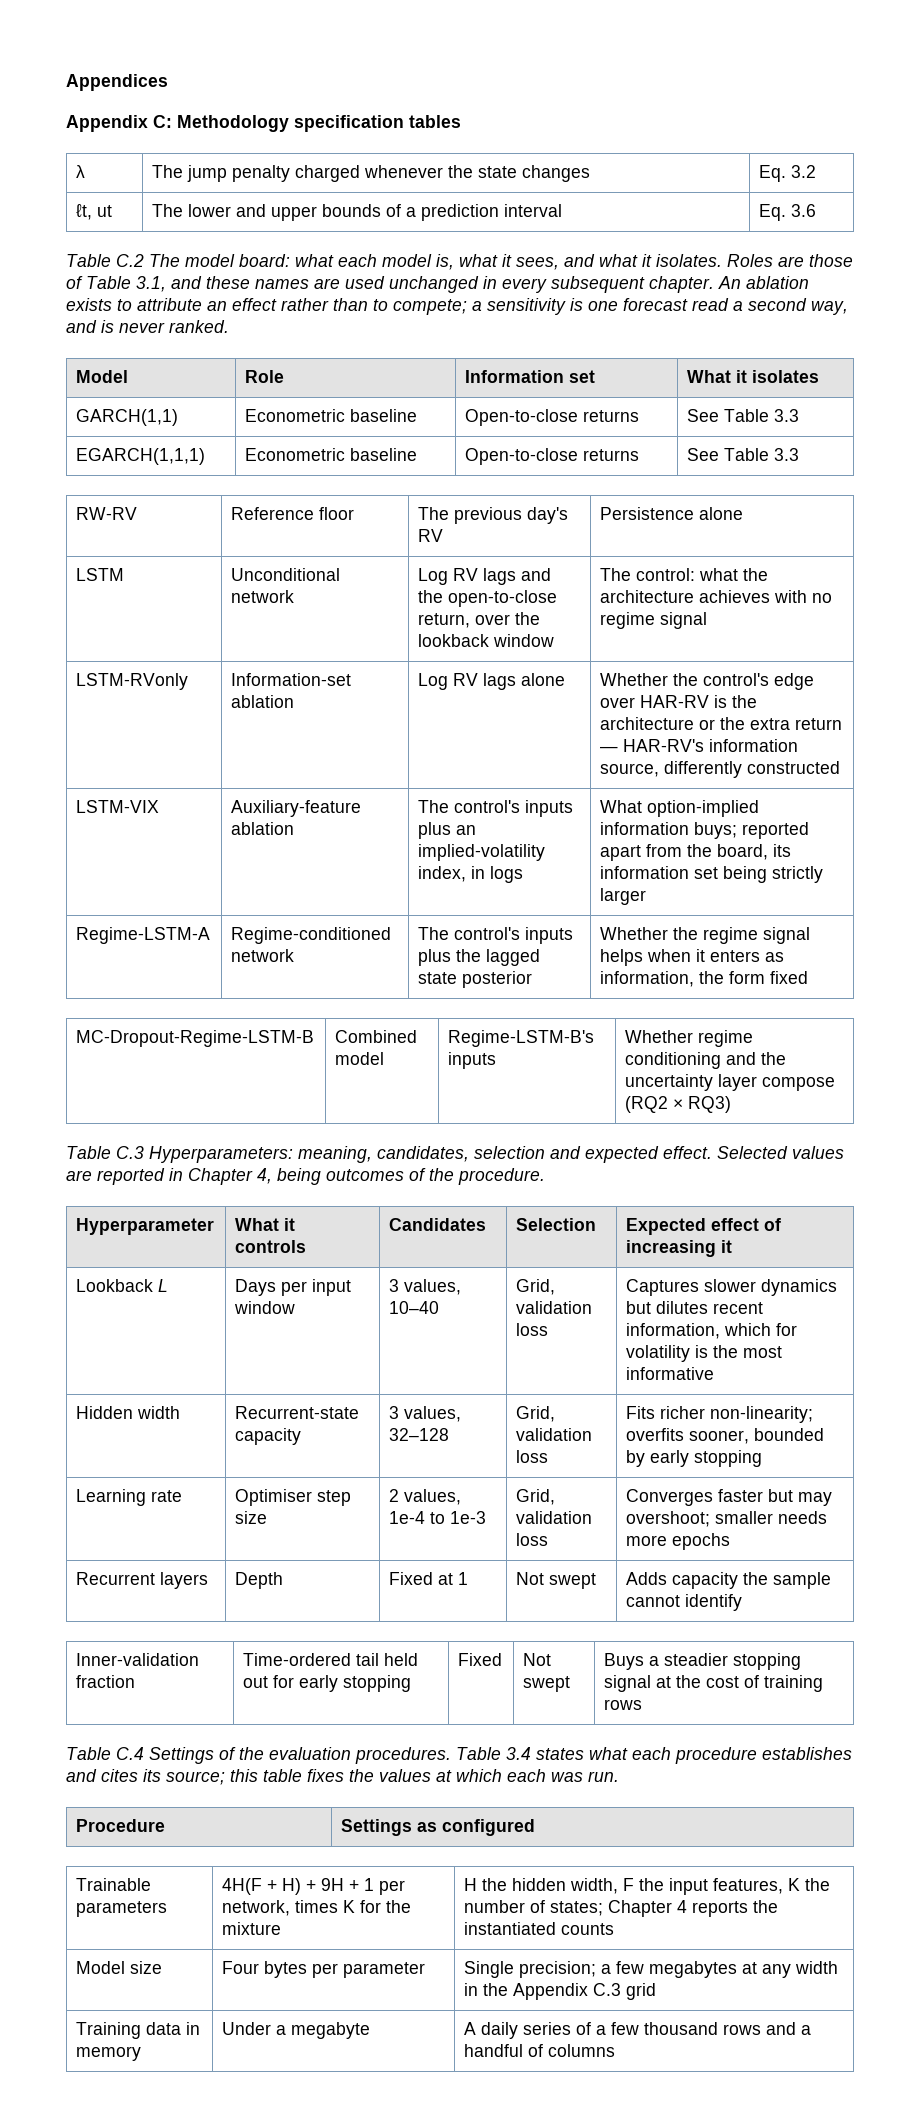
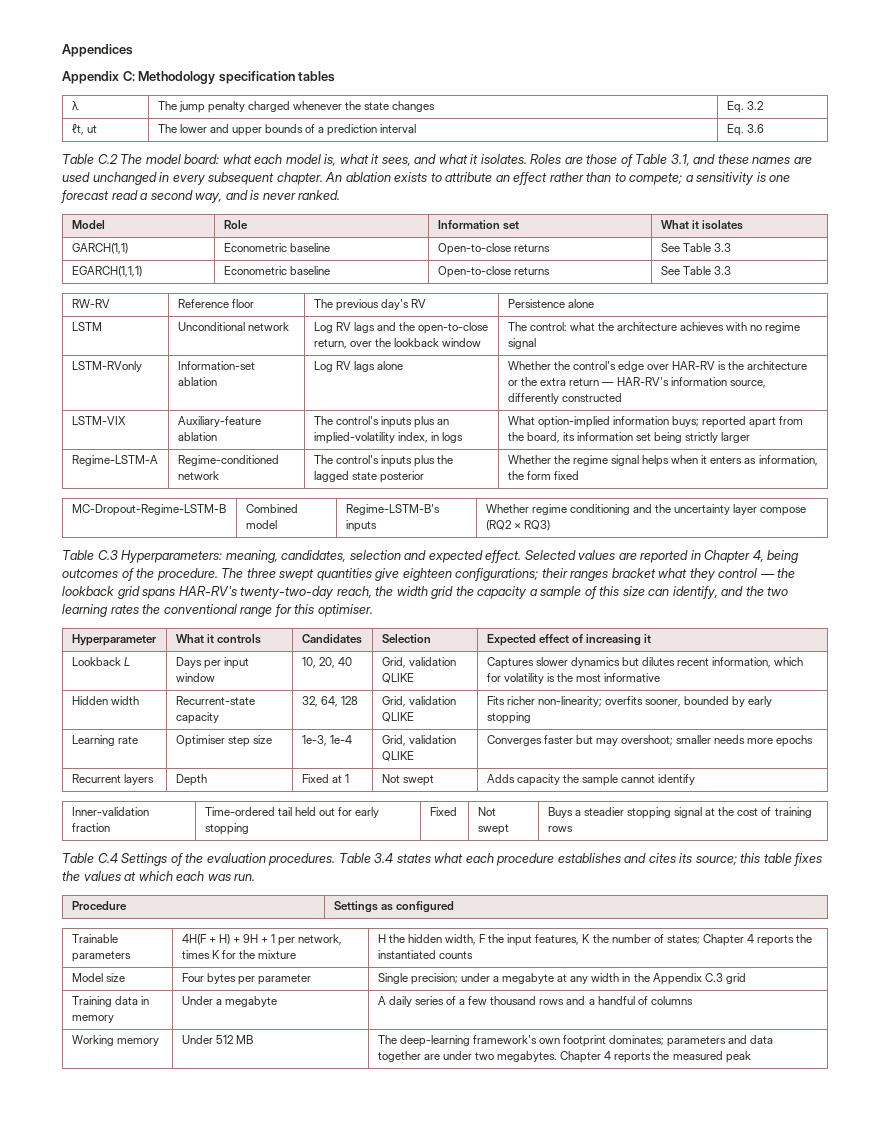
+ The three swept quantities give eighteen configurations; their ranges bracket what they control — the lookback grid spans HAR-RV's twenty-two-day reach, the width grid the capacity a sample of this size can identify, and the two learning rates the conventional range for this optimiser.
- Lookback L | Days per input window | 3 values, 10–40 | Grid, validation loss | Captures slower dynamics but dilutes recent information, which for volatility is the most informative
+ Lookback L | Days per input window | 10, 20, 40 | Grid, validation QLIKE | Captures slower dynamics but dilutes recent information, which for volatility is the most informative
- Hidden width | Recurrent-state capacity | 3 values, 32–128 | Grid, validation loss | Fits richer non-linearity; overfits sooner, bounded by early stopping
+ Hidden width | Recurrent-state capacity | 32, 64, 128 | Grid, validation QLIKE | Fits richer non-linearity; overfits sooner, bounded by early stopping
- Learning rate | Optimiser step size | 2 values, 1e-4 to 1e-3 | Grid, validation loss | Converges faster but may overshoot; smaller needs more epochs
+ Learning rate | Optimiser step size | 1e-3, 1e-4 | Grid, validation QLIKE | Converges faster but may overshoot; smaller needs more epochs
- Model size | Four bytes per parameter | Single precision; a few megabytes at any width in the Appendix C.3 grid
+ Model size | Four bytes per parameter | Single precision; under a megabyte at any width in the Appendix C.3 grid
+ Working memory | Under 512 MB | The deep-learning framework's own footprint dominates; parameters and data together are under two megabytes. Chapter 4 reports the measured peak

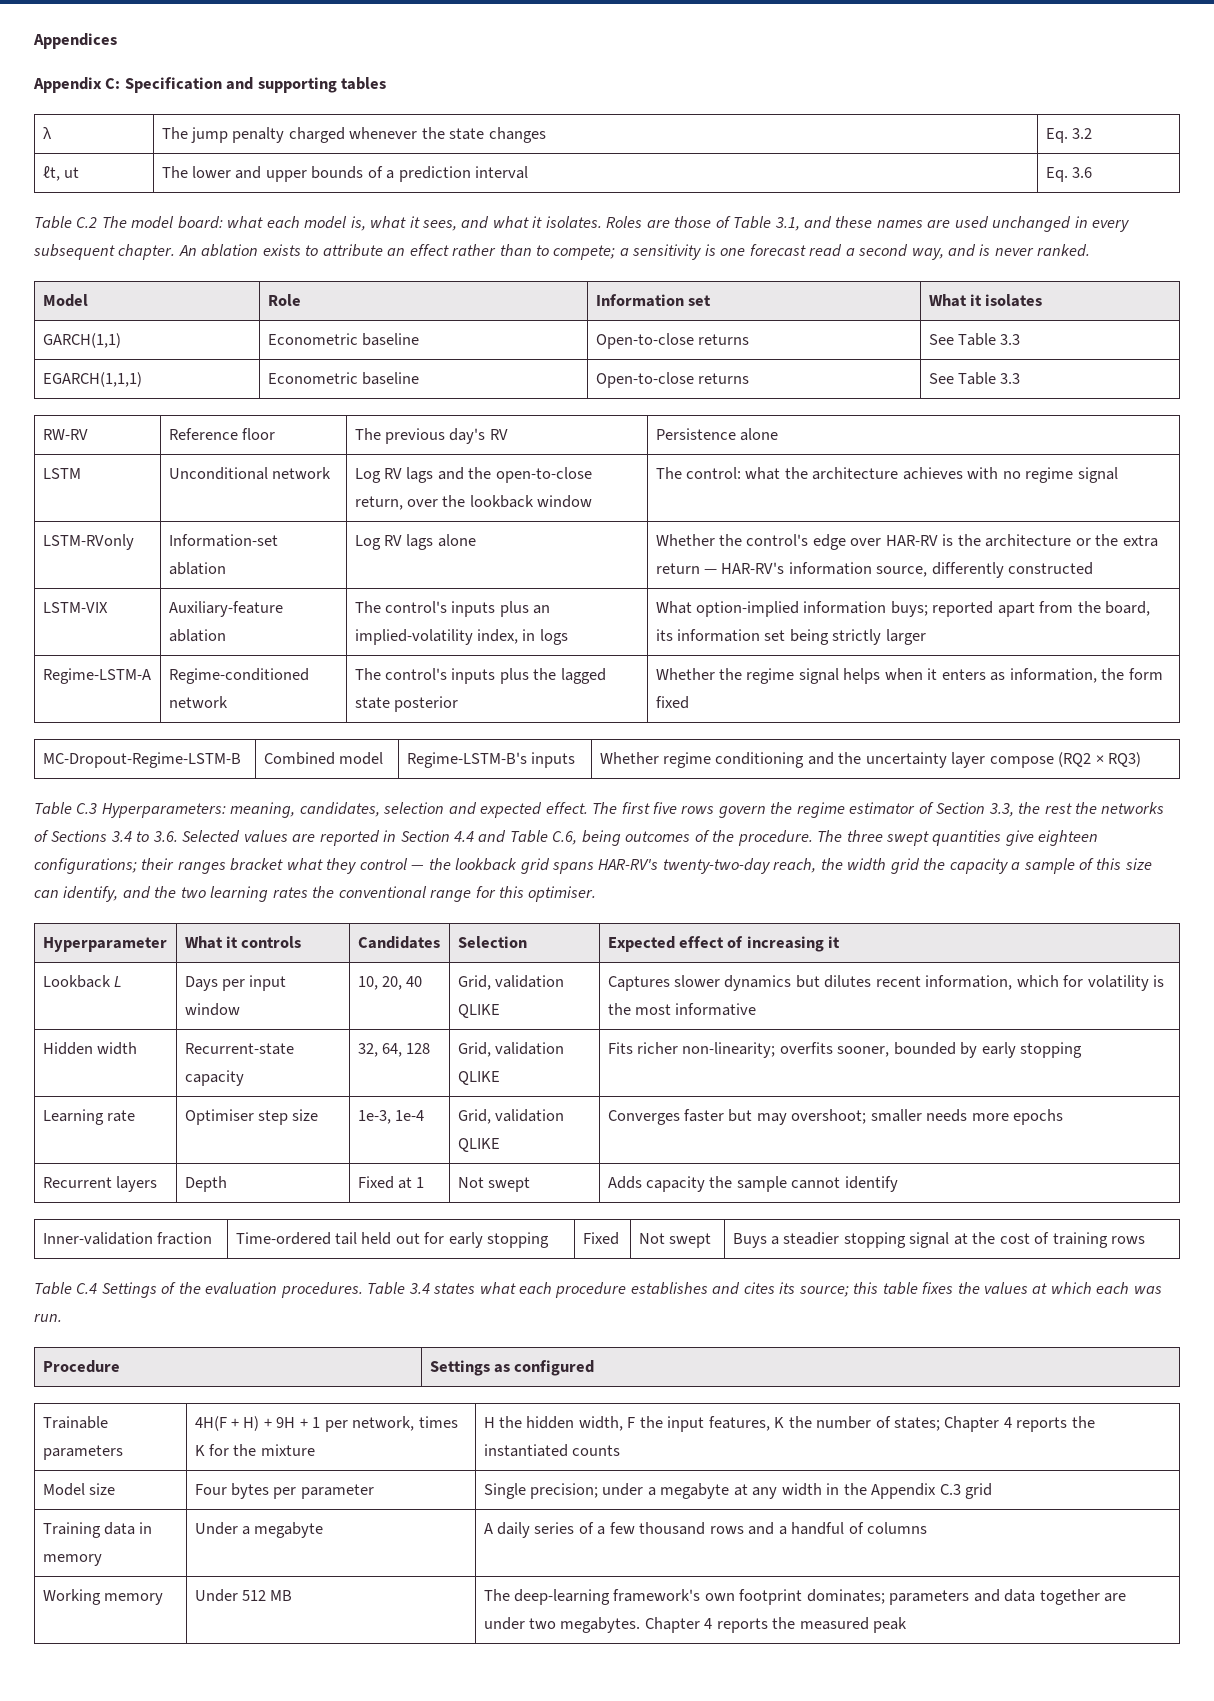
- Appendix C: Methodology specification tables
+ Appendix C: Specification and supporting tables
- Selected values are reported in Chapter 4, being outcomes of the procedure.
+ The first five rows govern the regime estimator of Section 3.3, the rest the networks of Sections 3.4 to 3.6. Selected values are reported in Section 4.4 and Table C.6, being outcomes of the procedure.

